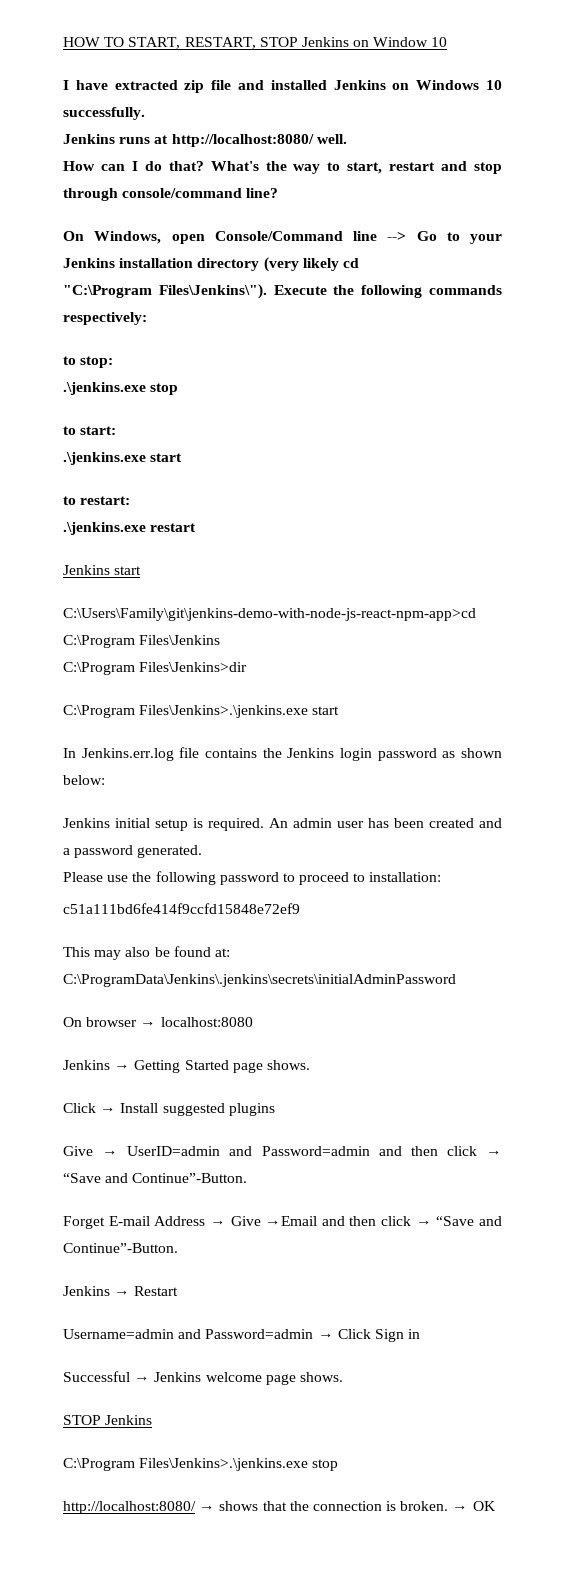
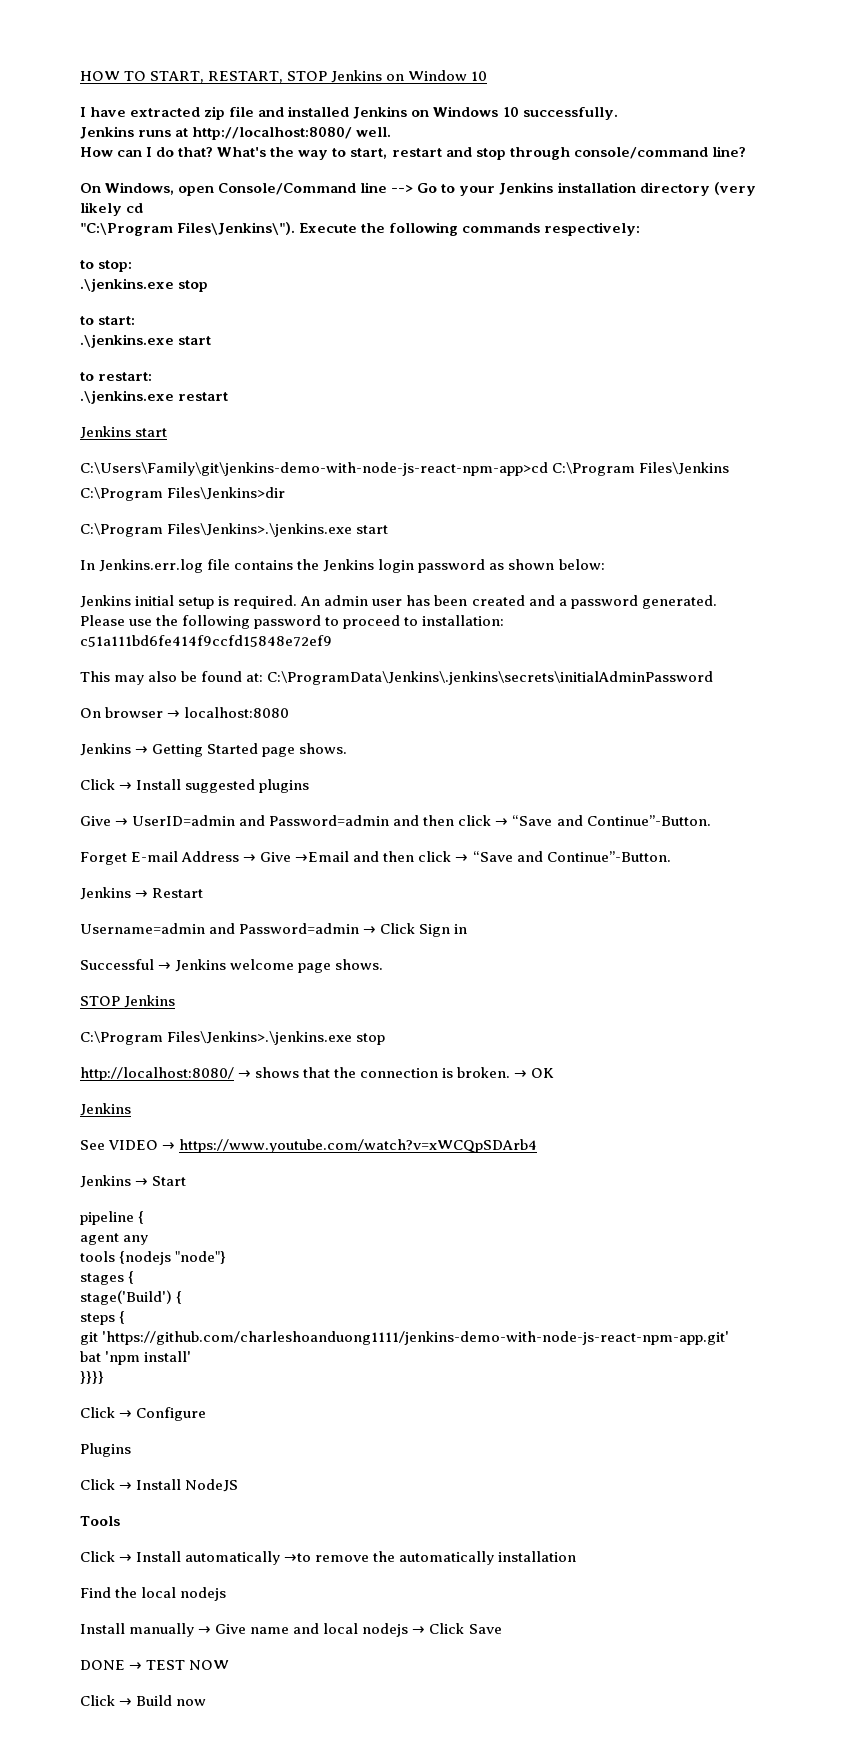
  → OK
+ Jenkins
+ See VIDEO → https://www.youtube.com/watch?v=xWCQpSDArb4
+ Jenkins → Start
+ pipeline {
+ agent any
+ tools {nodejs "node"}
+ stages {
+ stage('Build') {
+ steps {
+ git 'https://github.com/charleshoanduong1111/jenkins-demo-with-node-js-react-npm-app.git'
+ bat 'npm install'
+ }}}}
+ Click → Configure
+ Plugins
+ Click → Install NodeJS
+ Tools
+ Click → Install automatically →to remove the automatically installation
+ Find the local nodejs
+ Install manually → Give name and local nodejs → Click Save
+ DONE → TEST NOW
+ Click → Build now

